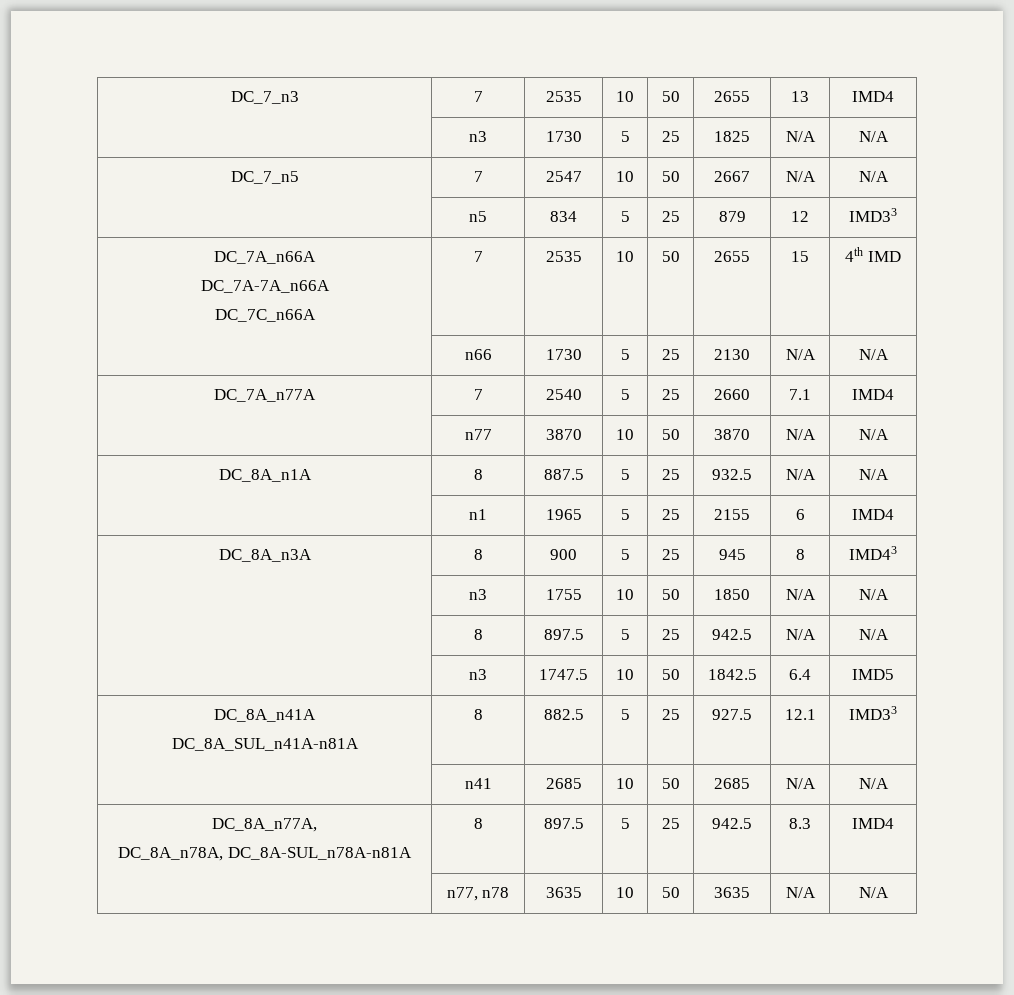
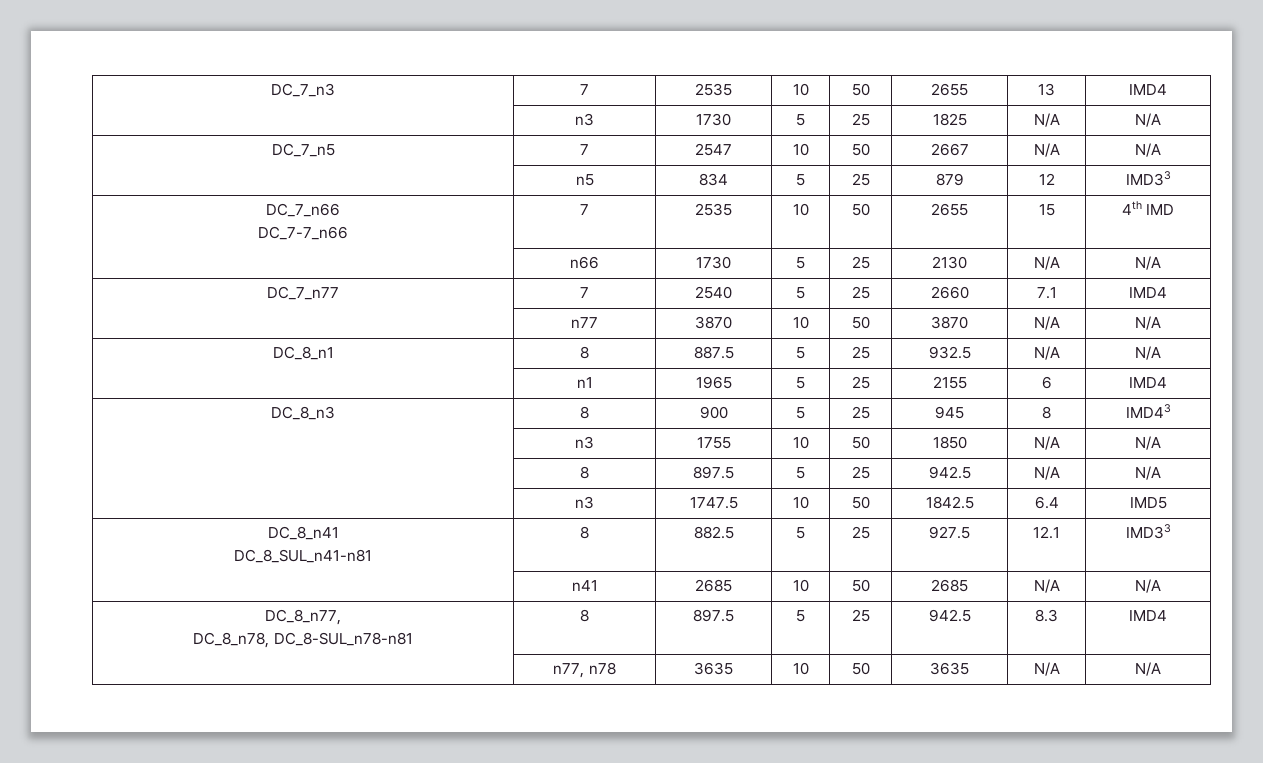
- DC_7A_n66A
- DC_7A-7A_n66A
- DC_7C_n66A | 7 | 2535 | 10 | 50 | 2655 | 15 | 4th IMD
+ DC_7_n66
+ DC_7-7_n66 | 7 | 2535 | 10 | 50 | 2655 | 15 | 4th IMD
- DC_7A_n77A | 7 | 2540 | 5 | 25 | 2660 | 7.1 | IMD4
+ DC_7_n77 | 7 | 2540 | 5 | 25 | 2660 | 7.1 | IMD4
- DC_8A_n1A | 8 | 887.5 | 5 | 25 | 932.5 | N/A | N/A
+ DC_8_n1 | 8 | 887.5 | 5 | 25 | 932.5 | N/A | N/A
- DC_8A_n3A | 8 | 900 | 5 | 25 | 945 | 8 | IMD43
+ DC_8_n3 | 8 | 900 | 5 | 25 | 945 | 8 | IMD43
- DC_8A_n41A
- DC_8A_SUL_n41A-n81A | 8 | 882.5 | 5 | 25 | 927.5 | 12.1 | IMD33
+ DC_8_n41
+ DC_8_SUL_n41-n81 | 8 | 882.5 | 5 | 25 | 927.5 | 12.1 | IMD33
- DC_8A_n77A,
- DC_8A_n78A, DC_8A-SUL_n78A-n81A | 8 | 897.5 | 5 | 25 | 942.5 | 8.3 | IMD4
+ DC_8_n77,
+ DC_8_n78, DC_8-SUL_n78-n81 | 8 | 897.5 | 5 | 25 | 942.5 | 8.3 | IMD4

